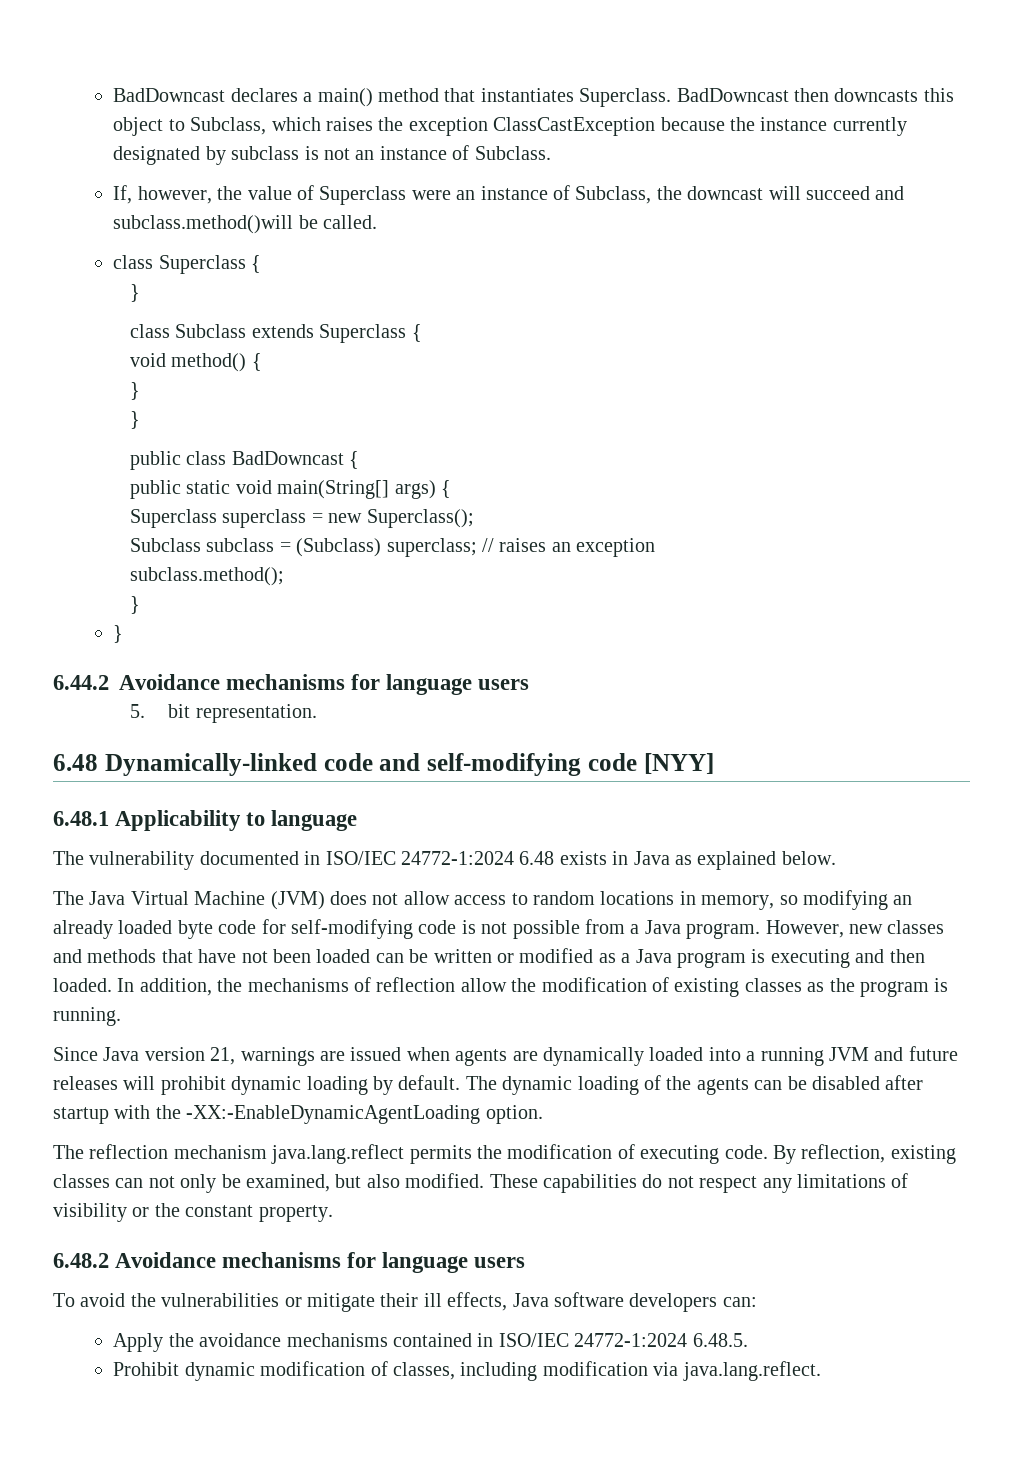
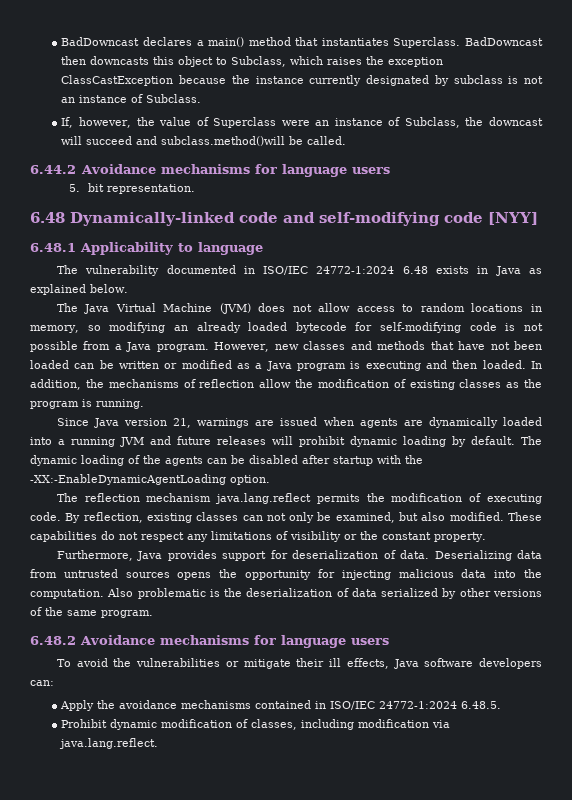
- class Superclass {
- }
- class Subclass extends Superclass {
- void method() {
- }
- }
- public class BadDowncast {
- public static void main(String[] args) {
- Superclass superclass = new Superclass();
- Subclass subclass = (Subclass) superclass; // raises an exception
- subclass.method();
- }
- }
- The Java Virtual Machine (JVM) does not allow access to random locations in memory, so modifying an already loaded byte code for self-modifying code is not possible from a Java program.
+ The Java Virtual Machine (JVM) does not allow access to random locations in memory, so modifying an already loaded bytecode for self-modifying code is not possible from a Java program.
+ Furthermore, Java provides support for deserialization of data. Deserializing data from untrusted sources opens the opportunity for injecting malicious data into the computation. Also problematic is the deserialization of data serialized by other versions of the same program.

